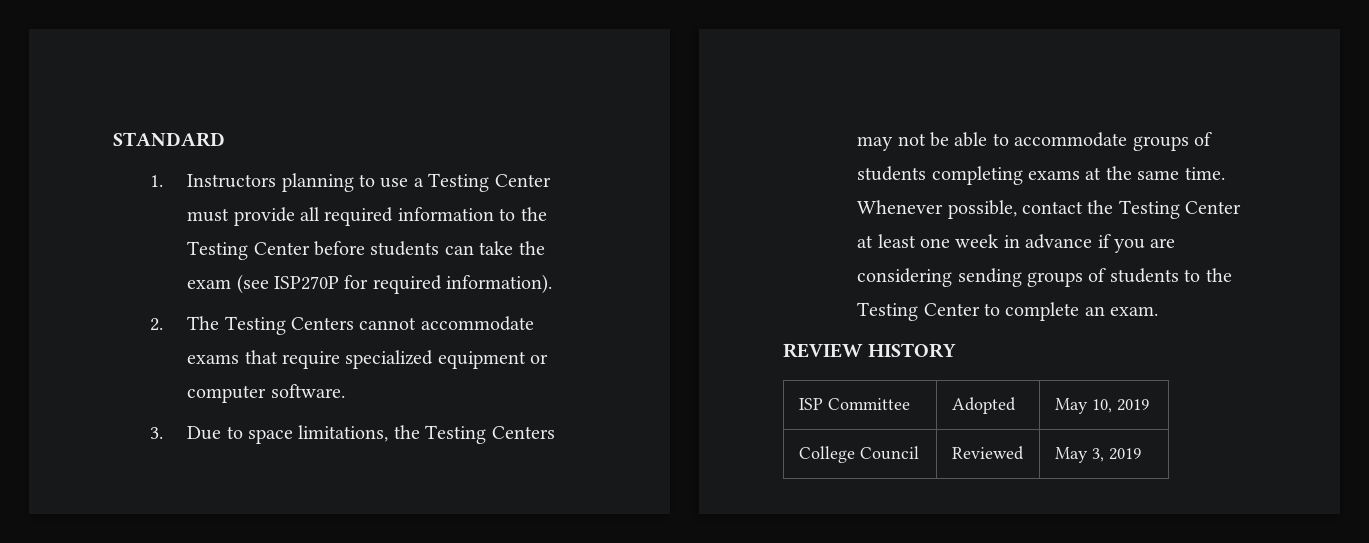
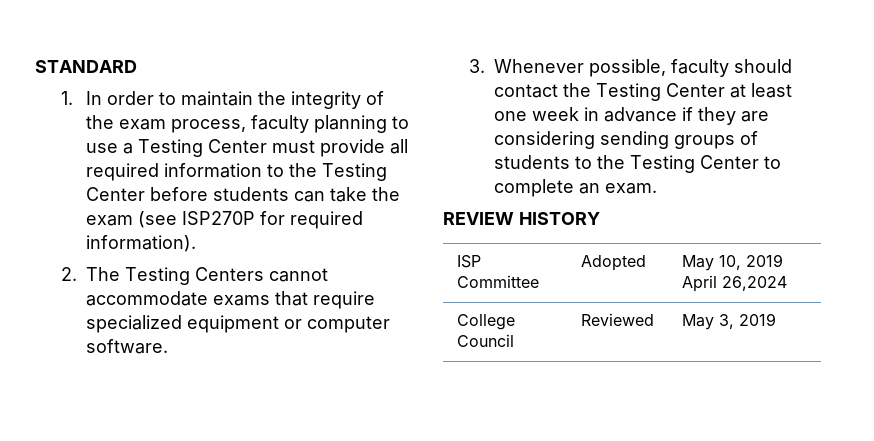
- 1. Instructors planning to use a Testing Center must provide all required information to the Testing Center before students can take the exam (see ISP270P for required information).
+ 1. In order to maintain the integrity of the exam process, faculty planning to use a Testing Center must provide all required information to the Testing Center before students can take the exam (see ISP270P for required information).
- 3. Due to space limitations, the Testing Centers may not be able to accommodate groups of students completing exams at the same time. Whenever possible, contact the Testing Center at least one week in advance if you are considering sending groups of students to the Testing Center to complete an exam.
+ 3. Whenever possible, faculty should contact the Testing Center at least one week in advance if they are considering sending groups of students to the Testing Center to complete an exam.
- ISP Committee | Adopted | May 10, 2019
+ ISP Committee | Adopted | May 10, 2019 April 26,2024

